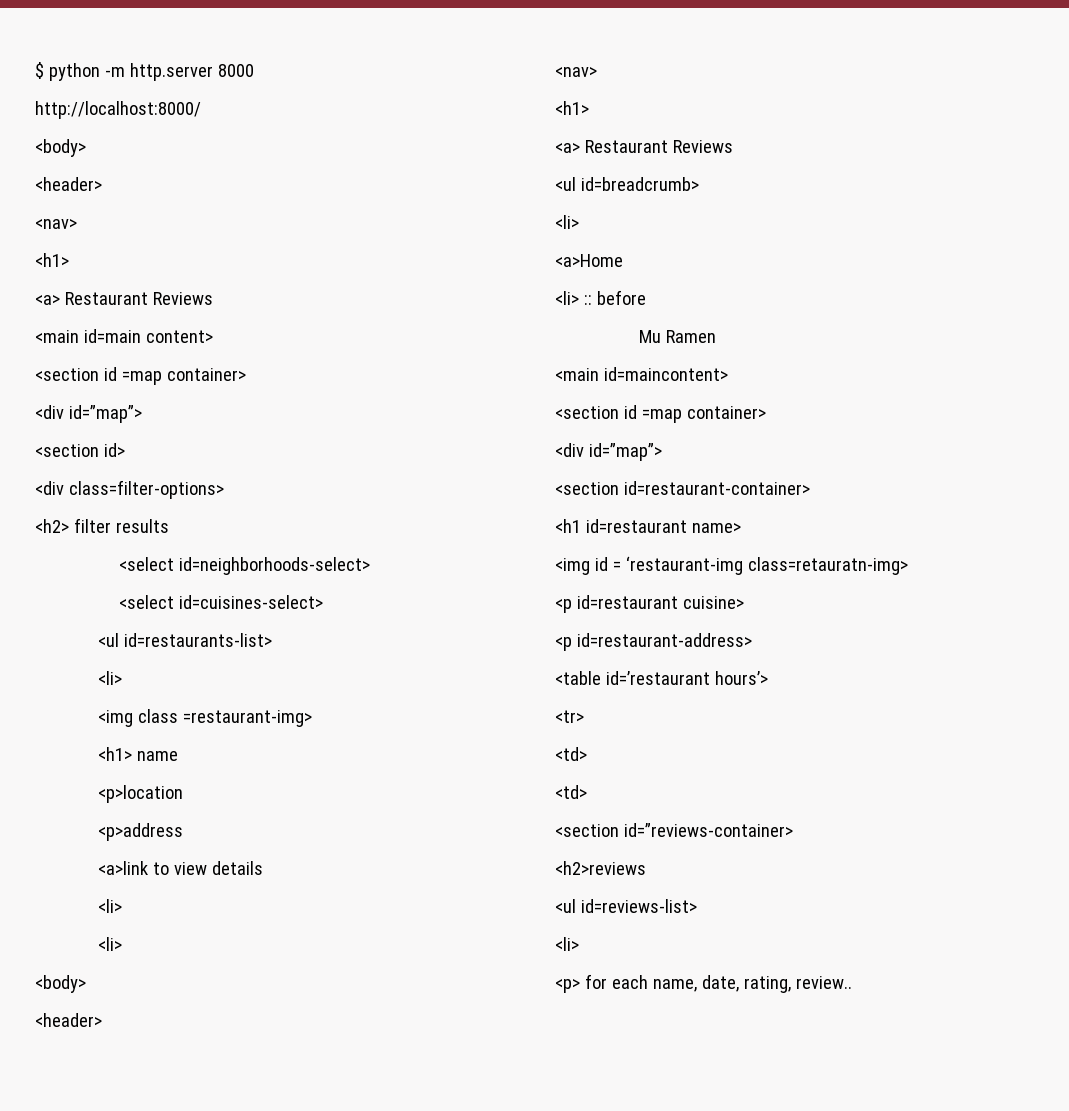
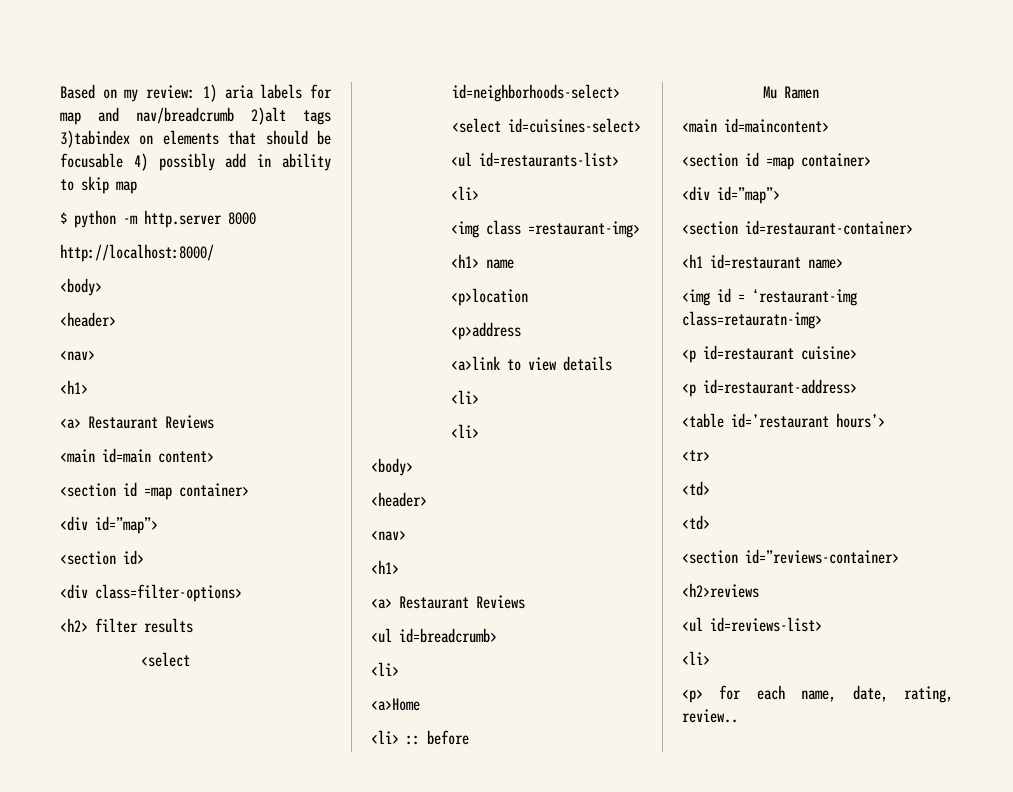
+ Based on my review: 1) aria labels for map and nav/breadcrumb 2)alt tags 3)tabindex on elements that should be focusable 4) possibly add in ability to skip map

